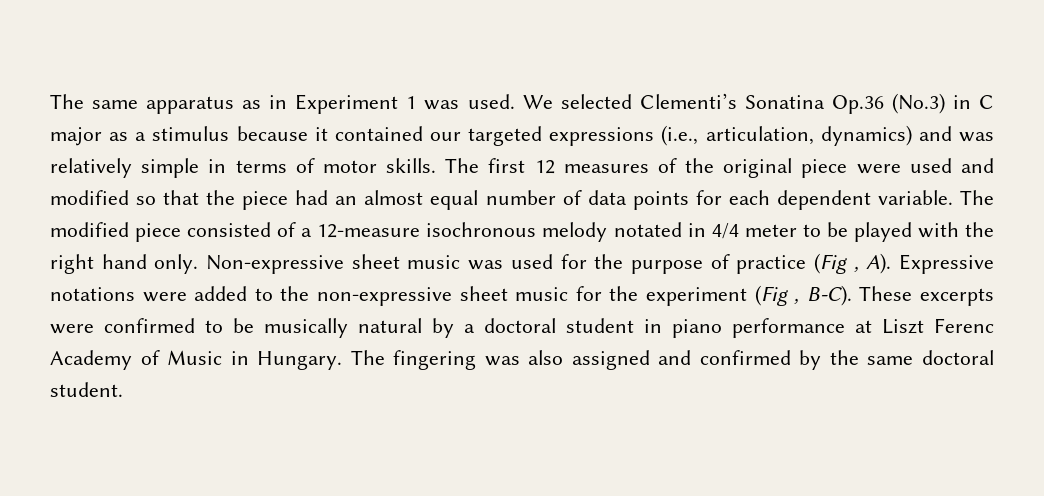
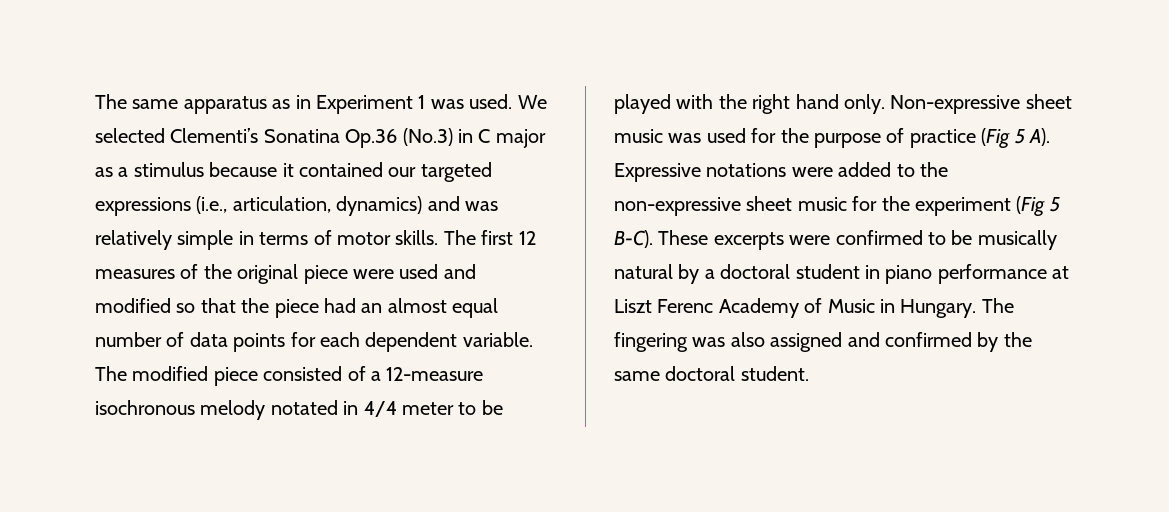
- Non-expressive sheet music was used for the purpose of practice (Fig , A). Expressive notations were added to the non-expressive sheet music for the experiment (Fig , B-C).
+ Non-expressive sheet music was used for the purpose of practice (Fig 5 A). Expressive notations were added to the non-expressive sheet music for the experiment (Fig 5 B-C).

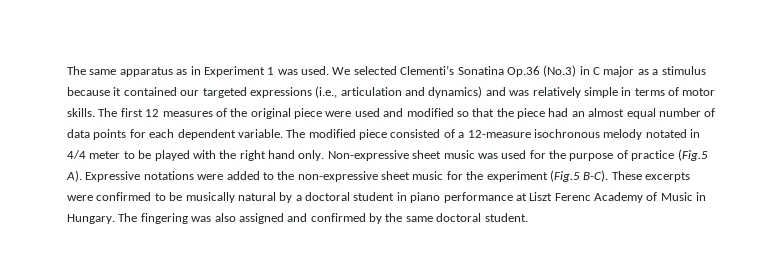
- We selected Clementi’s Sonatina Op.36 (No.3) in C major as a stimulus because it contained our targeted expressions (i.e., articulation, dynamics) and was relatively simple in terms of motor skills.
+ We selected Clementi’s Sonatina Op.36 (No.3) in C major as a stimulus because it contained our targeted expressions (i.e., articulation and dynamics) and was relatively simple in terms of motor skills.
- Non-expressive sheet music was used for the purpose of practice (Fig 5 A). Expressive notations were added to the non-expressive sheet music for the experiment (Fig 5 B-C).
+ Non-expressive sheet music was used for the purpose of practice (Fig.5 A). Expressive notations were added to the non-expressive sheet music for the experiment (Fig.5 B-C).

